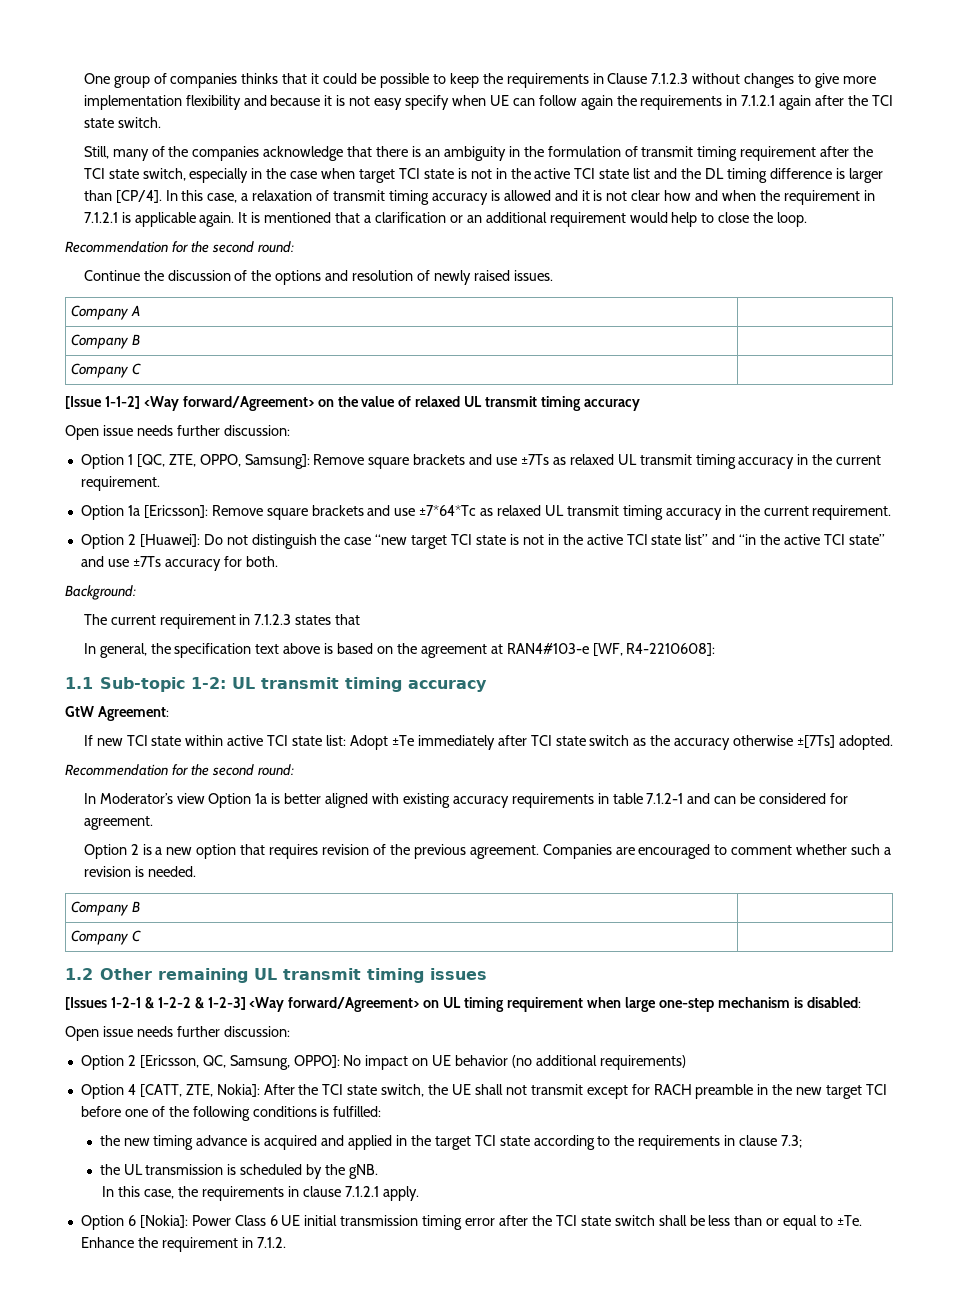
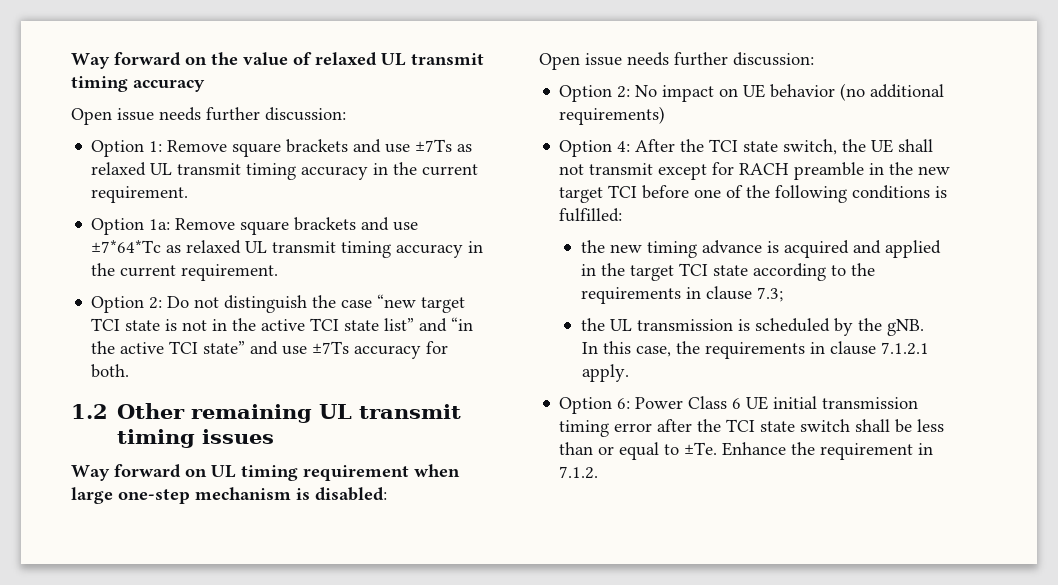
- One group of companies thinks that it could be possible to keep the requirements in Clause 7.1.2.3 without changes to give more implementation flexibility and because it is not easy specify when UE can follow again the requirements in 7.1.2.1 again after the TCI state switch.
- Still, many of the companies acknowledge that there is an ambiguity in the formulation of transmit timing requirement after the TCI state switch, especially in the case when target TCI state is not in the active TCI state list and the DL timing difference is larger than [CP/4]. In this case, a relaxation of transmit timing accuracy is allowed and it is not clear how and when the requirement in 7.1.2.1 is applicable again. It is mentioned that a clarification or an additional requirement would help to close the loop.
- Recommendation for the second round:
- Continue the discussion of the options and resolution of newly raised issues.
- Company A |
- Company B |
- Company C |
- [Issue 1-1-2] <Way forward/Agreement> on the value of relaxed UL transmit timing accuracy
+ Way forward on the value of relaxed UL transmit timing accuracy
- Option 1 [QC, ZTE, OPPO, Samsung]: Remove square brackets and use ±7Ts as relaxed UL transmit timing accuracy in the current requirement.
+ Option 1: Remove square brackets and use ±7Ts as relaxed UL transmit timing accuracy in the current requirement.
- Option 1a [Ericsson]: Remove square brackets and use ±7*64*Tc as relaxed UL transmit timing accuracy in the current requirement.
+ Option 1a: Remove square brackets and use ±7*64*Tc as relaxed UL transmit timing accuracy in the current requirement.
- Option 2 [Huawei]: Do not distinguish the case “new target TCI state is not in the active TCI state list” and “in the active TCI state” and use ±7Ts accuracy for both.
+ Option 2: Do not distinguish the case “new target TCI state is not in the active TCI state list” and “in the active TCI state” and use ±7Ts accuracy for both.
- Background:
- The current requirement in 7.1.2.3 states that
- In general, the specification text above is based on the agreement at RAN4#103-e [WF, R4-2210608]:
- 1.1 Sub-topic 1-2: UL transmit timing accuracy
- GtW Agreement:
- If new TCI state within active TCI state list: Adopt ±Te immediately after TCI state switch as the accuracy otherwise ±[7Ts] adopted.
- Recommendation for the second round:
- In Moderator’s view Option 1a is better aligned with existing accuracy requirements in table 7.1.2-1 and can be considered for agreement.
- Option 2 is a new option that requires revision of the previous agreement. Companies are encouraged to comment whether such a revision is needed.
- Company B |
- Company C |
- [Issues 1-2-1 & 1-2-2 & 1-2-3] <Way forward/Agreement> on UL timing requirement when large one-step mechanism is disabled:
+ Way forward on UL timing requirement when large one-step mechanism is disabled:
- Option 2 [Ericsson, QC, Samsung, OPPO]: No impact on UE behavior (no additional requirements)
+ Option 2: No impact on UE behavior (no additional requirements)
- Option 4 [CATT, ZTE, Nokia]: After the TCI state switch, the UE shall not transmit except for RACH preamble in the new target TCI before one of the following conditions is fulfilled:
+ Option 4: After the TCI state switch, the UE shall not transmit except for RACH preamble in the new target TCI before one of the following conditions is fulfilled:
- Option 6 [Nokia]: Power Class 6 UE initial transmission timing error after the TCI state switch shall be less than or equal to ±Te.
+ Option 6: Power Class 6 UE initial transmission timing error after the TCI state switch shall be less than or equal to ±Te.

